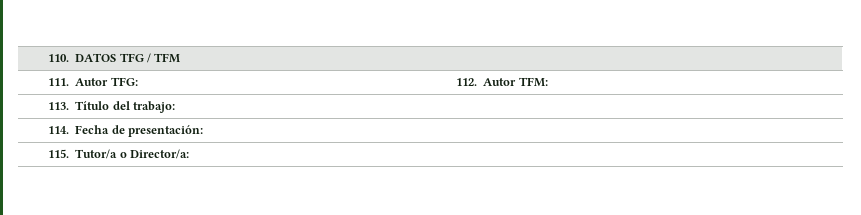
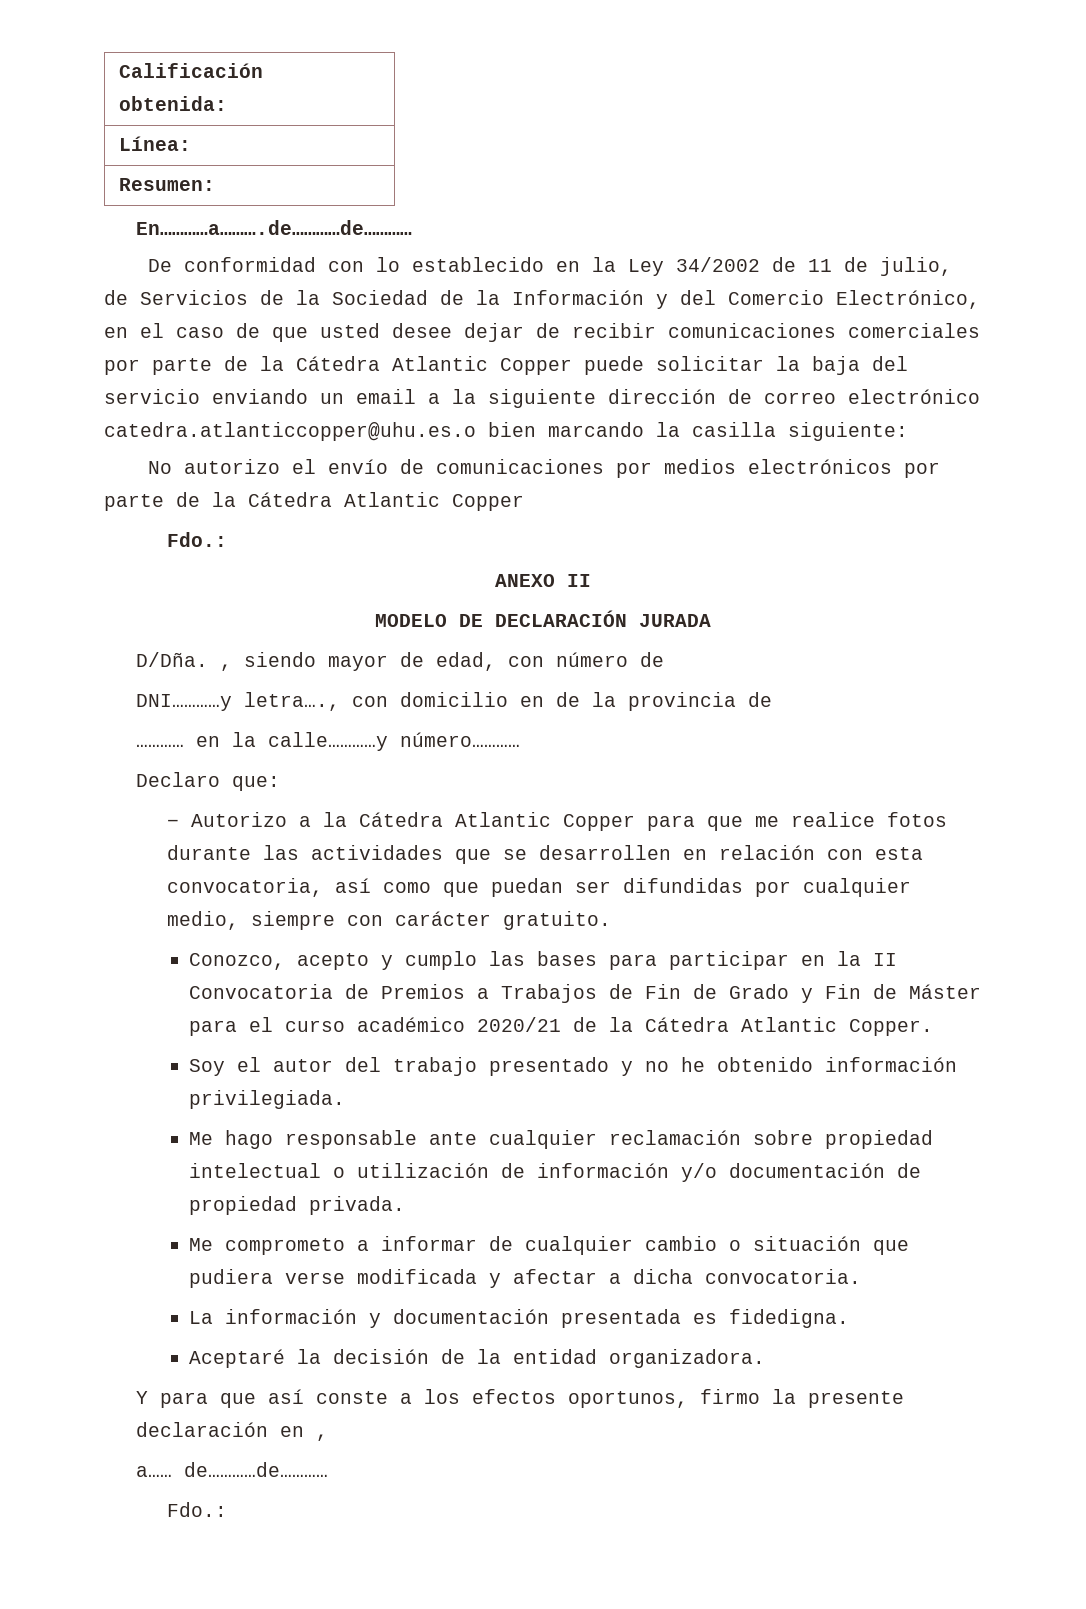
- 110. DATOS TFG / TFM
- 111. Autor TFG: | 112. Autor TFM:
- 113. Título del trabajo:
- 114. Fecha de presentación:
- 115. Tutor/a o Director/a:
+ Calificación obtenida:
+ Línea:
+ Resumen:
+ En…………a……….de…………de…………
+ De conformidad con lo establecido en la Ley 34/2002 de 11 de julio, de Servicios de la Sociedad de la Información y del Comercio Electrónico, en el caso de que usted desee dejar de recibir comunicaciones comerciales por parte de la Cátedra Atlantic Copper puede solicitar la baja del servicio enviando un email a la siguiente dirección de correo electrónico catedra.atlanticcopper@uhu.es.o bien marcando la casilla siguiente:
+ No autorizo el envío de comunicaciones por medios electrónicos por parte de la Cátedra Atlantic Copper
+ Fdo.:
+ ANEXO II
+ MODELO DE DECLARACIÓN JURADA
+ D/Dña. , siendo mayor de edad, con número de
+ DNI…………y letra…., con domicilio en de la provincia de
+ ………… en la calle…………y número…………
+ Declaro que:
+ − Autorizo a la Cátedra Atlantic Copper para que me realice fotos durante las actividades que se desarrollen en relación con esta convocatoria, así como que puedan ser difundidas por cualquier medio, siempre con carácter gratuito.
+ Conozco, acepto y cumplo las bases para participar en la II Convocatoria de Premios a Trabajos de Fin de Grado y Fin de Máster para el curso académico 2020/21 de la Cátedra Atlantic Copper.
+ Soy el autor del trabajo presentado y no he obtenido información privilegiada.
+ Me hago responsable ante cualquier reclamación sobre propiedad intelectual o utilización de información y/o documentación de propiedad privada.
+ Me comprometo a informar de cualquier cambio o situación que pudiera verse modificada y afectar a dicha convocatoria.
+ La información y documentación presentada es fidedigna.
+ Aceptaré la decisión de la entidad organizadora.
+ Y para que así conste a los efectos oportunos, firmo la presente declaración en ,
+ a…… de…………de…………
+ Fdo.:

